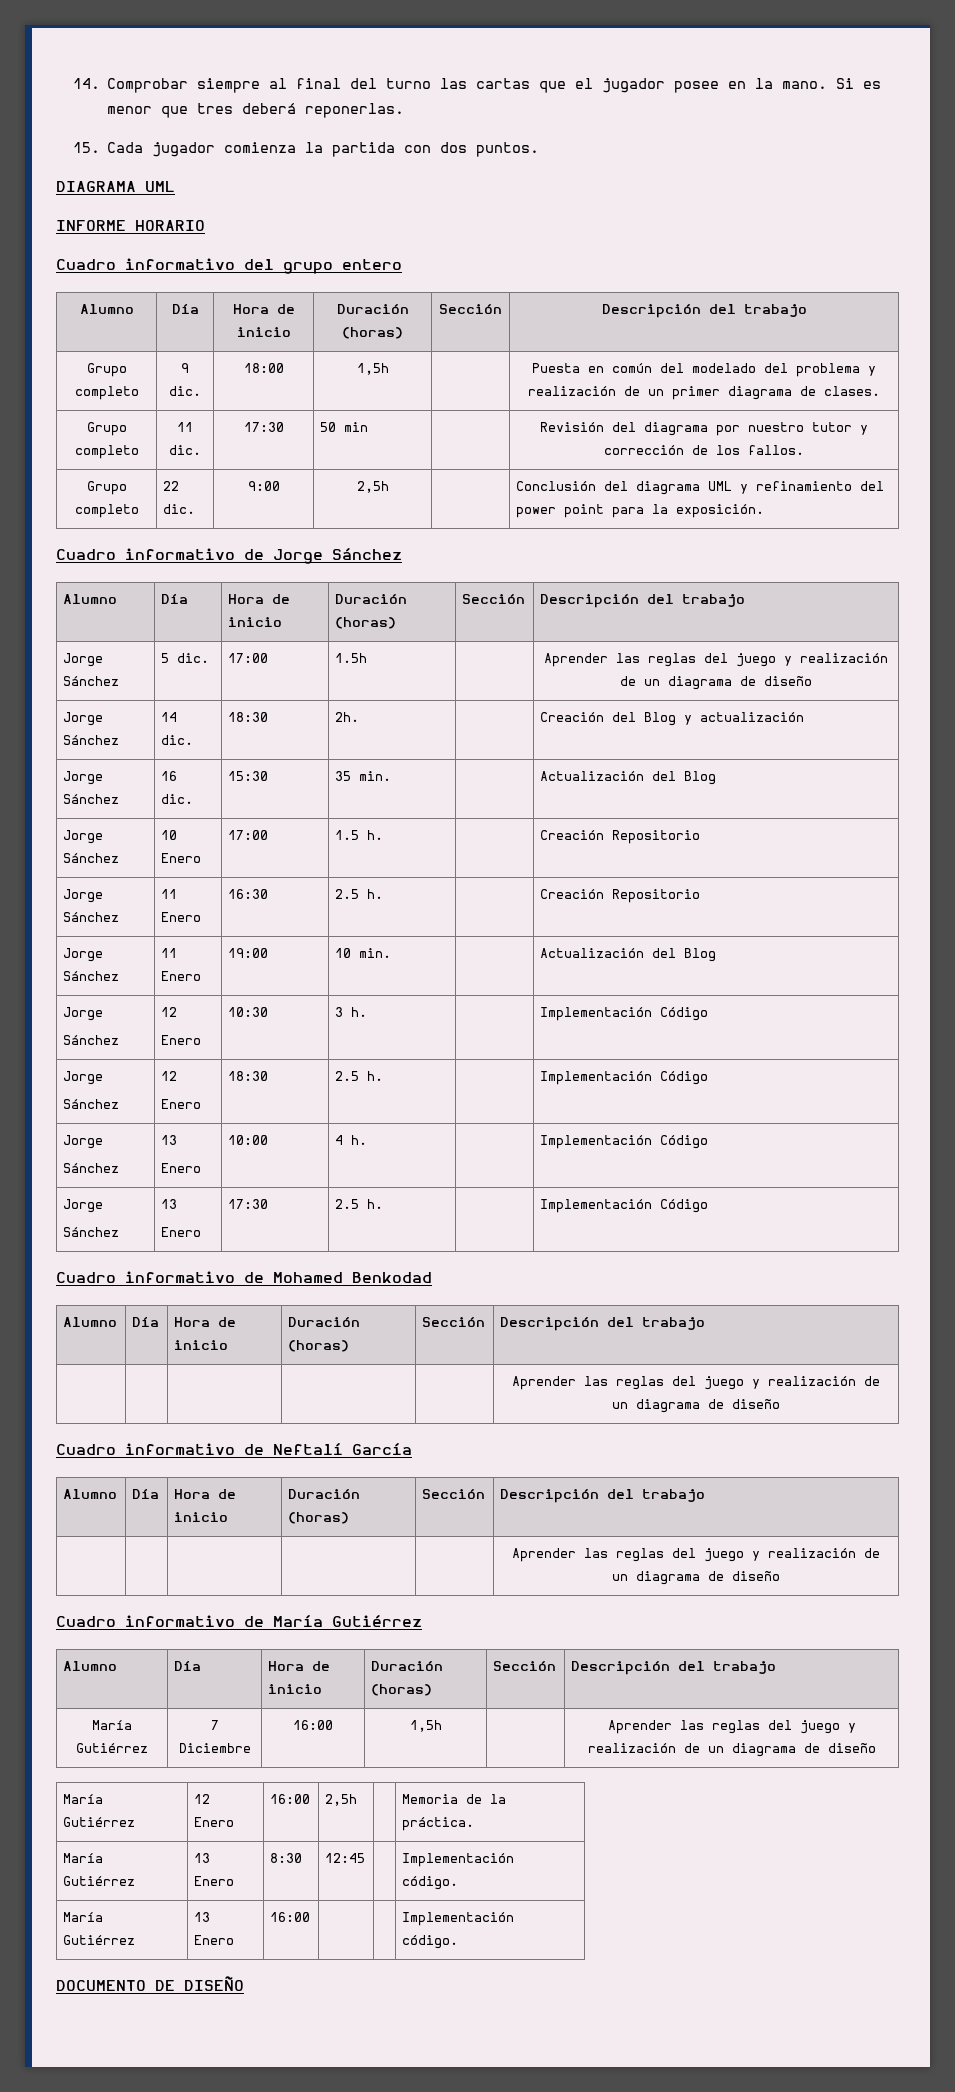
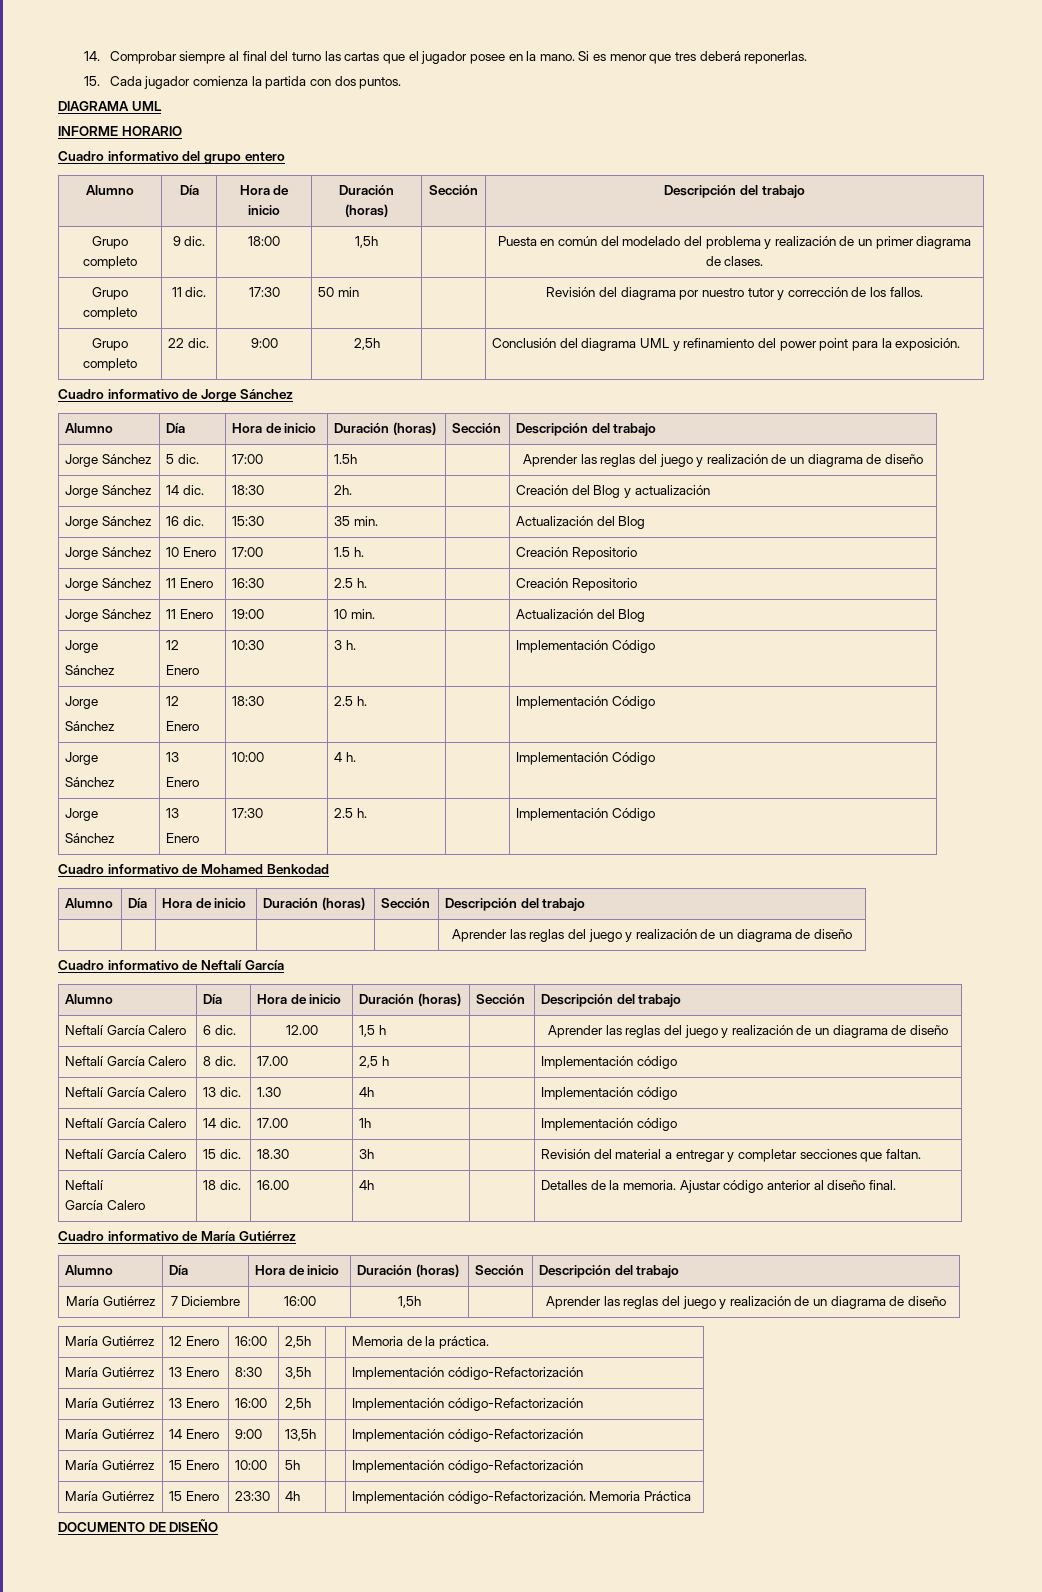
  Cuadro informativo de Neftalí García
  Alumno | Día | Hora de inicio | Duración (horas) | Sección | Descripción del trabajo
- | | | | | Aprender las reglas del juego y realización de un diagrama de diseño
+ Neftalí García Calero | 6 dic. | 12.00 | 1,5 h | | Aprender las reglas del juego y realización de un diagrama de diseño
+ Neftalí García Calero | 8 dic. | 17.00 | 2,5 h | | Implementación código
+ Neftalí García Calero | 13 dic. | 1.30 | 4h | | Implementación código
+ Neftalí García Calero | 14 dic. | 17.00 | 1h | | Implementación código
+ Neftalí García Calero | 15 dic. | 18.30 | 3h | | Revisión del material a entregar y completar secciones que faltan.
+ Neftalí
+ García Calero | 18 dic. | 16.00 | 4h | | Detalles de la memoria. Ajustar código anterior al diseño final.
- María Gutiérrez | 13 Enero | 8:30 | 12:45 | | Implementación código.
+ María Gutiérrez | 13 Enero | 8:30 | 3,5h | | Implementación código-Refactorización
- María Gutiérrez | 13 Enero | 16:00 | | | Implementación código.
+ María Gutiérrez | 13 Enero | 16:00 | 2,5h | | Implementación código-Refactorización
+ María Gutiérrez | 14 Enero | 9:00 | 13,5h | | Implementación código-Refactorización
+ María Gutiérrez | 15 Enero | 10:00 | 5h | | Implementación código-Refactorización
+ María Gutiérrez | 15 Enero | 23:30 | 4h | | Implementación código-Refactorización. Memoria Práctica

